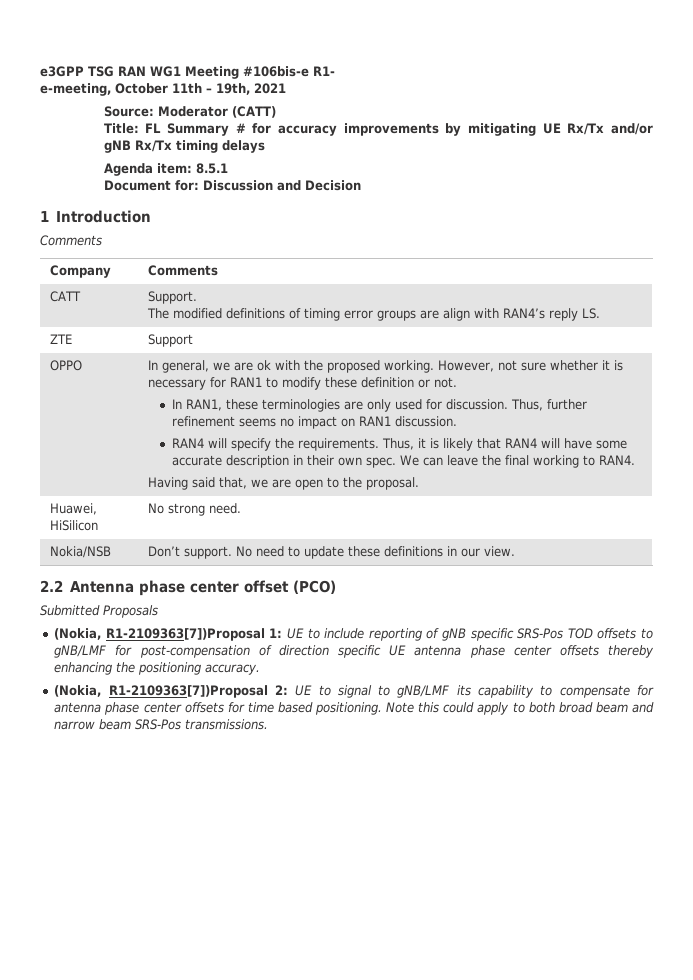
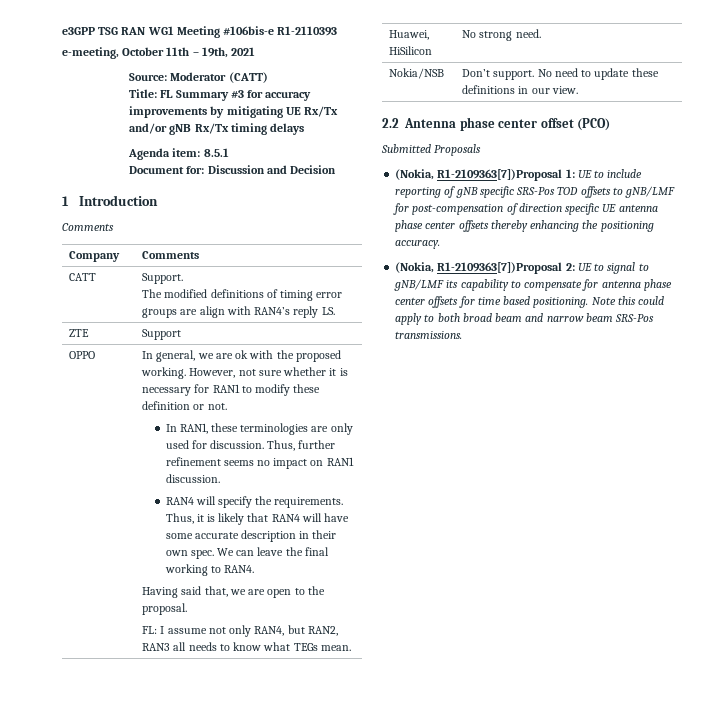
- e3GPP TSG RAN WG1 Meeting #106bis-e R1-
+ e3GPP TSG RAN WG1 Meeting #106bis-e R1-2110393
- Title: FL Summary # for accuracy improvements by mitigating UE Rx/Tx and/or gNB Rx/Tx timing delays
+ Title: FL Summary #3 for accuracy improvements by mitigating UE Rx/Tx and/or gNB Rx/Tx timing delays
+ FL: I assume not only RAN4, but RAN2, RAN3 all needs to know what TEGs mean.

